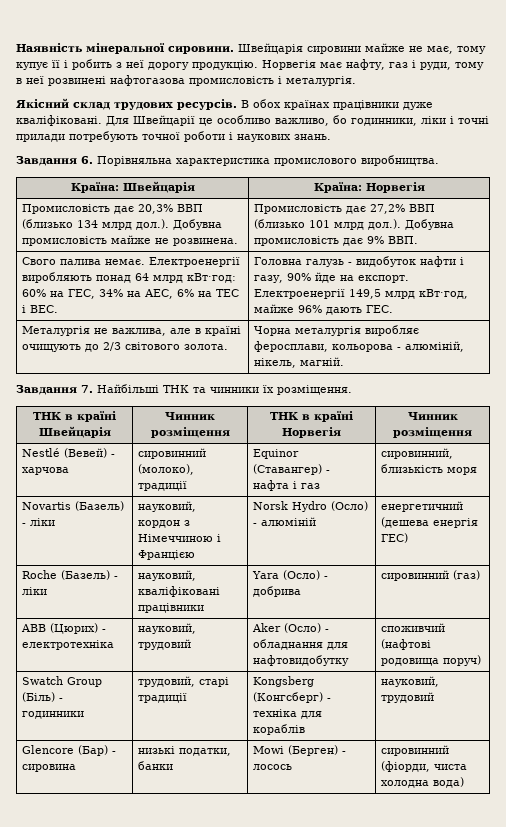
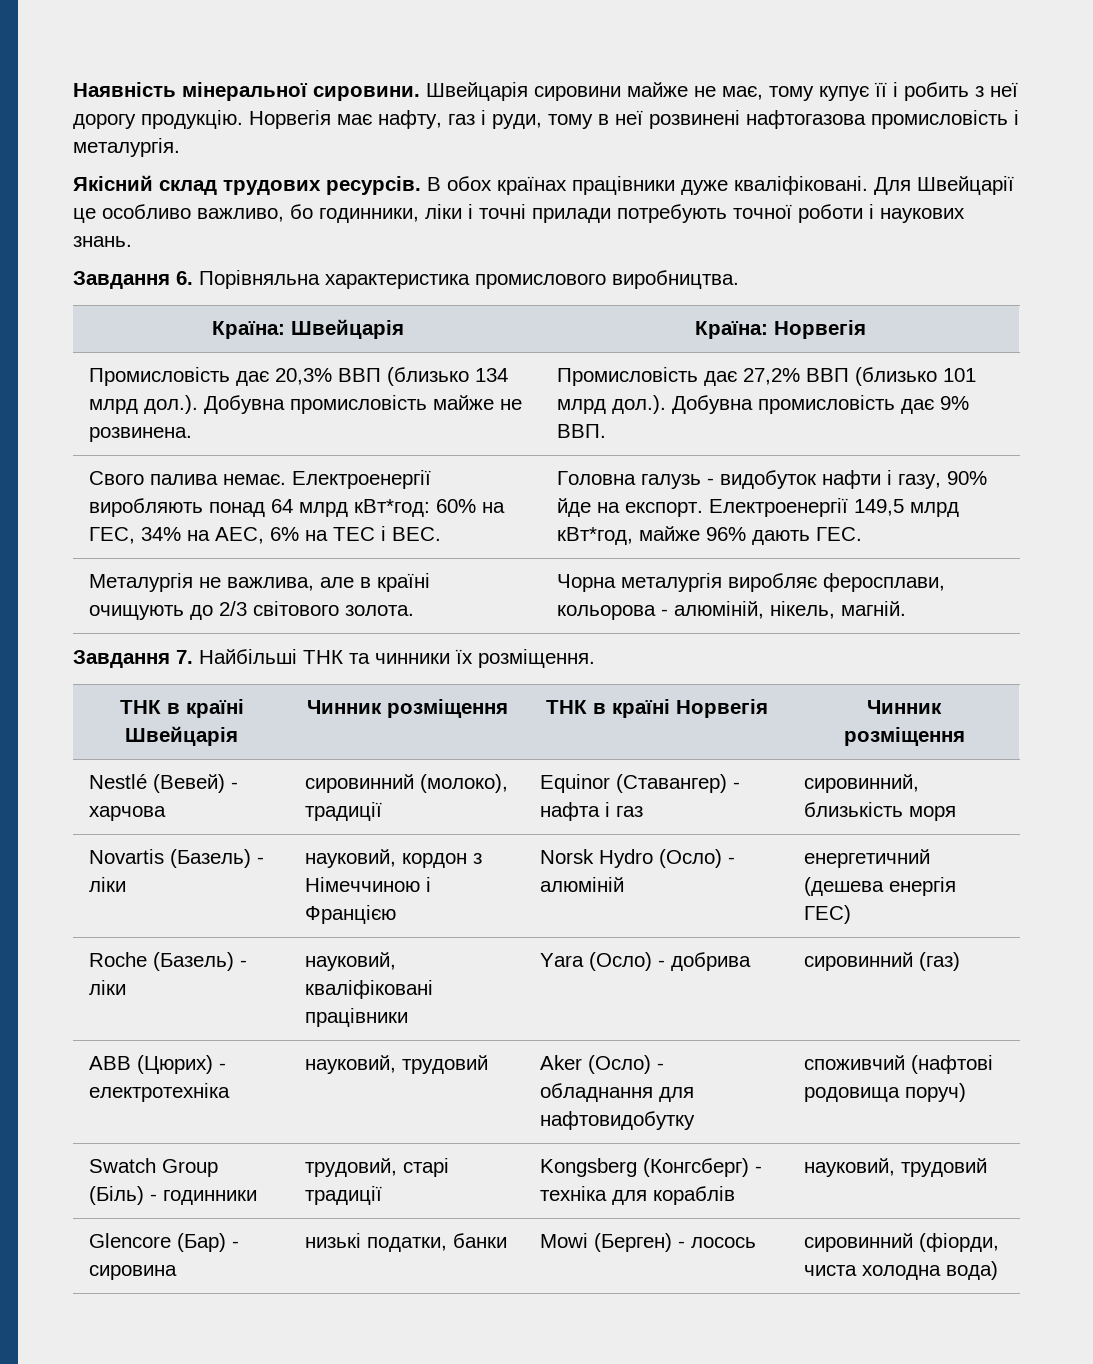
- Свого палива немає. Електроенергії виробляють понад 64 млрд кВт·год: 60% на ГЕС, 34% на АЕС, 6% на ТЕС і ВЕС. | Головна галузь - видобуток нафти і газу, 90% йде на експорт. Електроенергії 149,5 млрд кВт·год, майже 96% дають ГЕС.
+ Свого палива немає. Електроенергії виробляють понад 64 млрд кВт*год: 60% на ГЕС, 34% на АЕС, 6% на ТЕС і ВЕС. | Головна галузь - видобуток нафти і газу, 90% йде на експорт. Електроенергії 149,5 млрд кВт*год, майже 96% дають ГЕС.

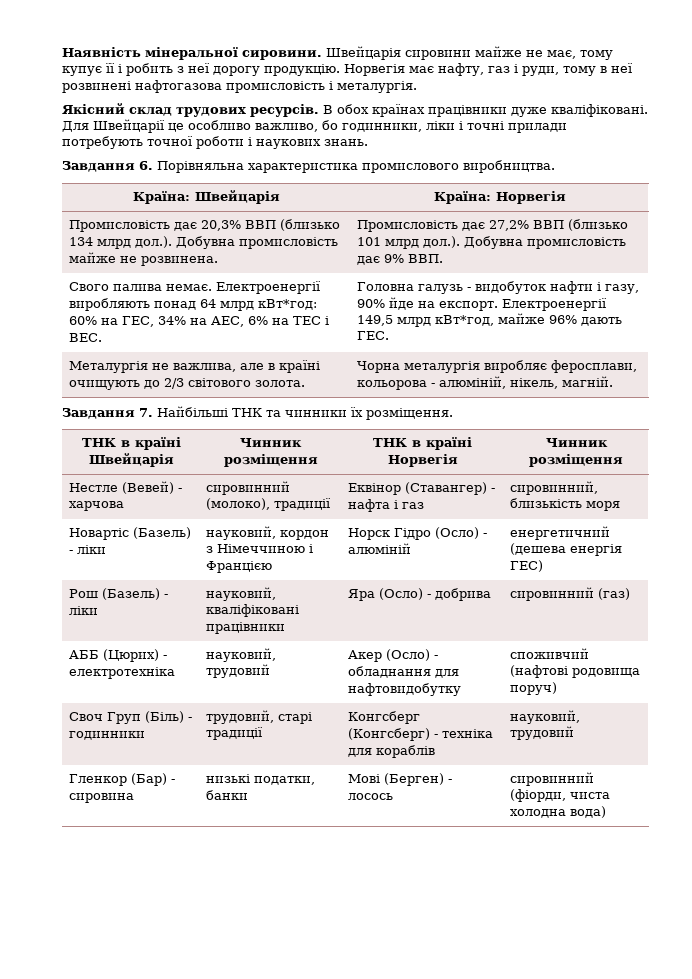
- Nestlé (Вевей) - харчова | сировинний (молоко), традиції | Equinor (Ставангер) - нафта і газ | сировинний, близькість моря
+ Нестле (Вевей) - харчова | сировинний (молоко), традиції | Еквінор (Ставангер) - нафта і газ | сировинний, близькість моря
- Novartis (Базель) - ліки | науковий, кордон з Німеччиною і Францією | Norsk Hydro (Осло) - алюміній | енергетичний (дешева енергія ГЕС)
+ Новартіс (Базель) - ліки | науковий, кордон з Німеччиною і Францією | Норск Гідро (Осло) - алюміній | енергетичний (дешева енергія ГЕС)
- Roche (Базель) - ліки | науковий, кваліфіковані працівники | Yara (Осло) - добрива | сировинний (газ)
+ Рош (Базель) - ліки | науковий, кваліфіковані працівники | Яра (Осло) - добрива | сировинний (газ)
- ABB (Цюрих) - електротехніка | науковий, трудовий | Aker (Осло) - обладнання для нафтовидобутку | споживчий (нафтові родовища поруч)
+ АББ (Цюрих) - електротехніка | науковий, трудовий | Акер (Осло) - обладнання для нафтовидобутку | споживчий (нафтові родовища поруч)
- Swatch Group (Біль) - годинники | трудовий, старі традиції | Kongsberg (Конгсберг) - техніка для кораблів | науковий, трудовий
+ Своч Груп (Біль) - годинники | трудовий, старі традиції | Конгсберг (Конгсберг) - техніка для кораблів | науковий, трудовий
- Glencore (Бар) - сировина | низькі податки, банки | Mowi (Берген) - лосось | сировинний (фіорди, чиста холодна вода)
+ Гленкор (Бар) - сировина | низькі податки, банки | Мові (Берген) - лосось | сировинний (фіорди, чиста холодна вода)

